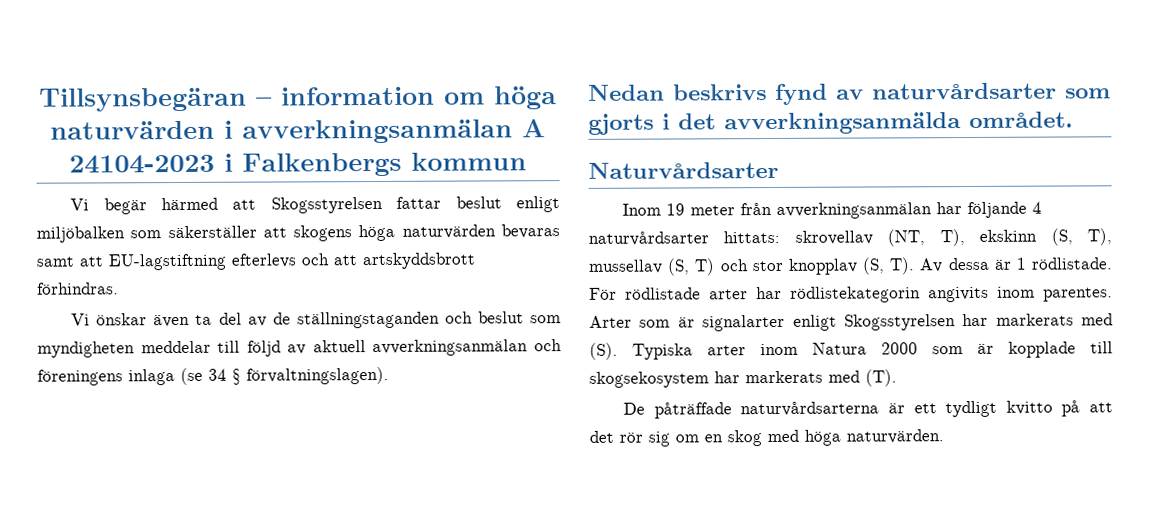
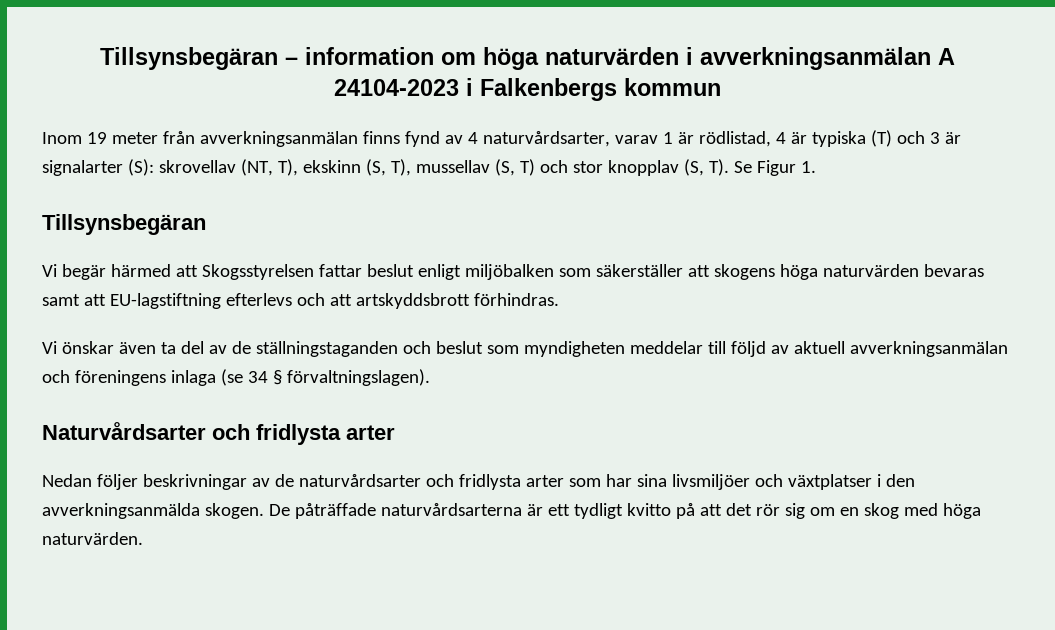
+ Inom 19 meter från avverkningsanmälan finns fynd av 4 naturvårdsarter, varav 1 är rödlistad, 4 är typiska (T) och 3 är signalarter (S): skrovellav (NT, T), ekskinn (S, T), mussellav (S, T) och stor knopplav (S, T). Se Figur 1.
+ Tillsynsbegäran
- Nedan beskrivs fynd av naturvårdsarter som gjorts i det avverkningsanmälda området.
- Naturvårdsarter
- Inom 19 meter från avverkningsanmälan har följande 4 naturvårdsarter hittats: skrovellav (NT, T), ekskinn (S, T), mussellav (S, T) och stor knopplav (S, T). Av dessa är 1 rödlistade. För rödlistade arter har rödlistekategorin angivits inom parentes. Arter som är signalarter enligt Skogsstyrelsen har markerats med (S). Typiska arter inom Natura 2000 som är kopplade till skogsekosystem har markerats med (T).
- De påträffade naturvårdsarterna är ett tydligt kvitto på att det rör sig om en skog med höga naturvärden.
+ Naturvårdsarter och fridlysta arter
+ Nedan följer beskrivningar av de naturvårdsarter och fridlysta arter som har sina livsmiljöer och växtplatser i den avverkningsanmälda skogen. De påträffade naturvårdsarterna är ett tydligt kvitto på att det rör sig om en skog med höga naturvärden.

